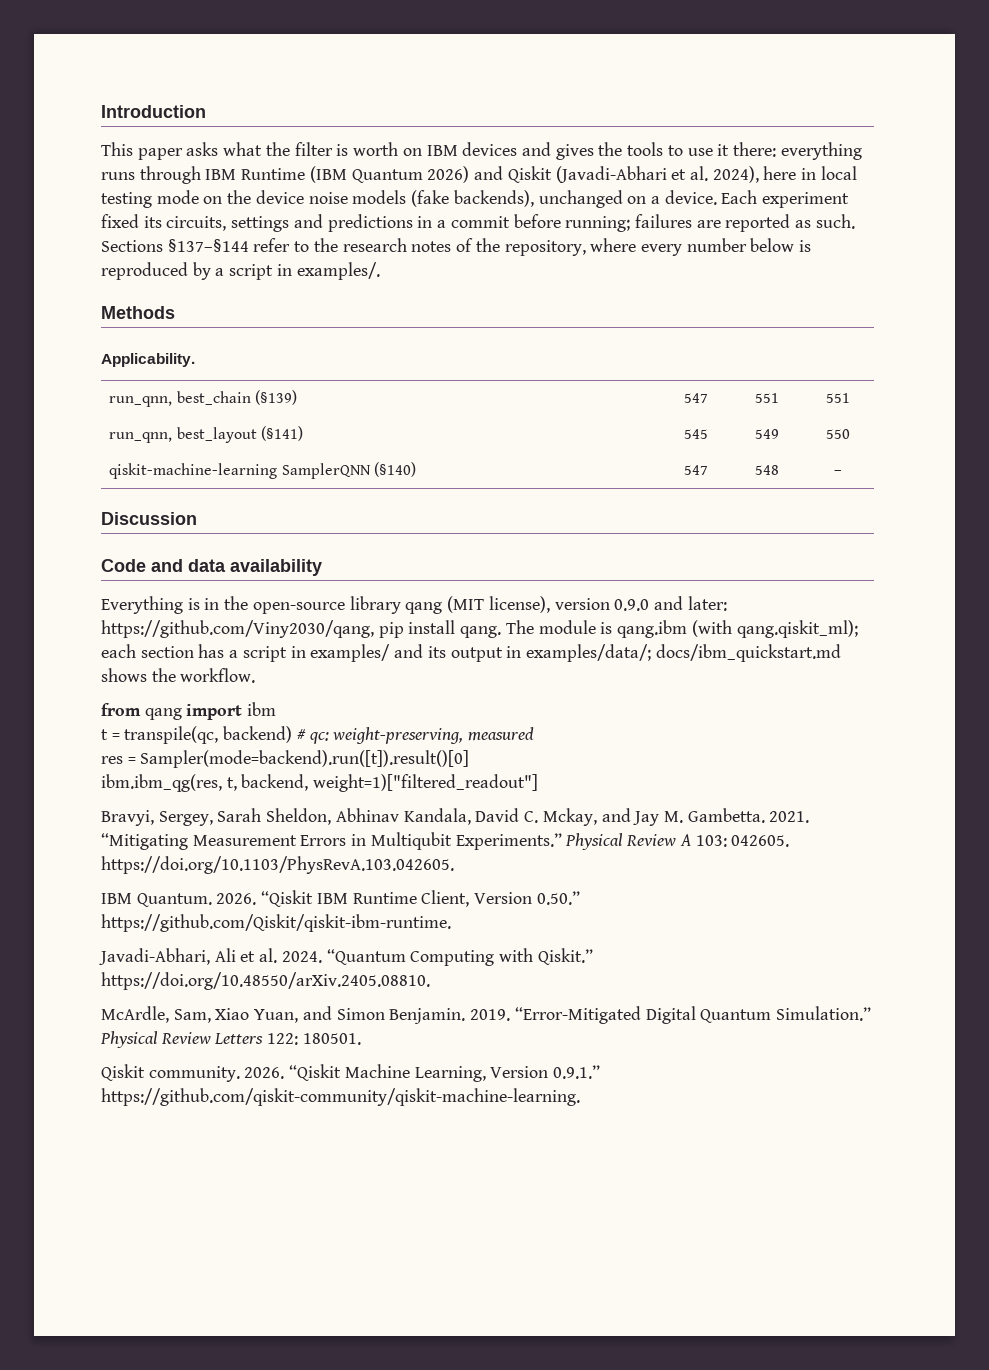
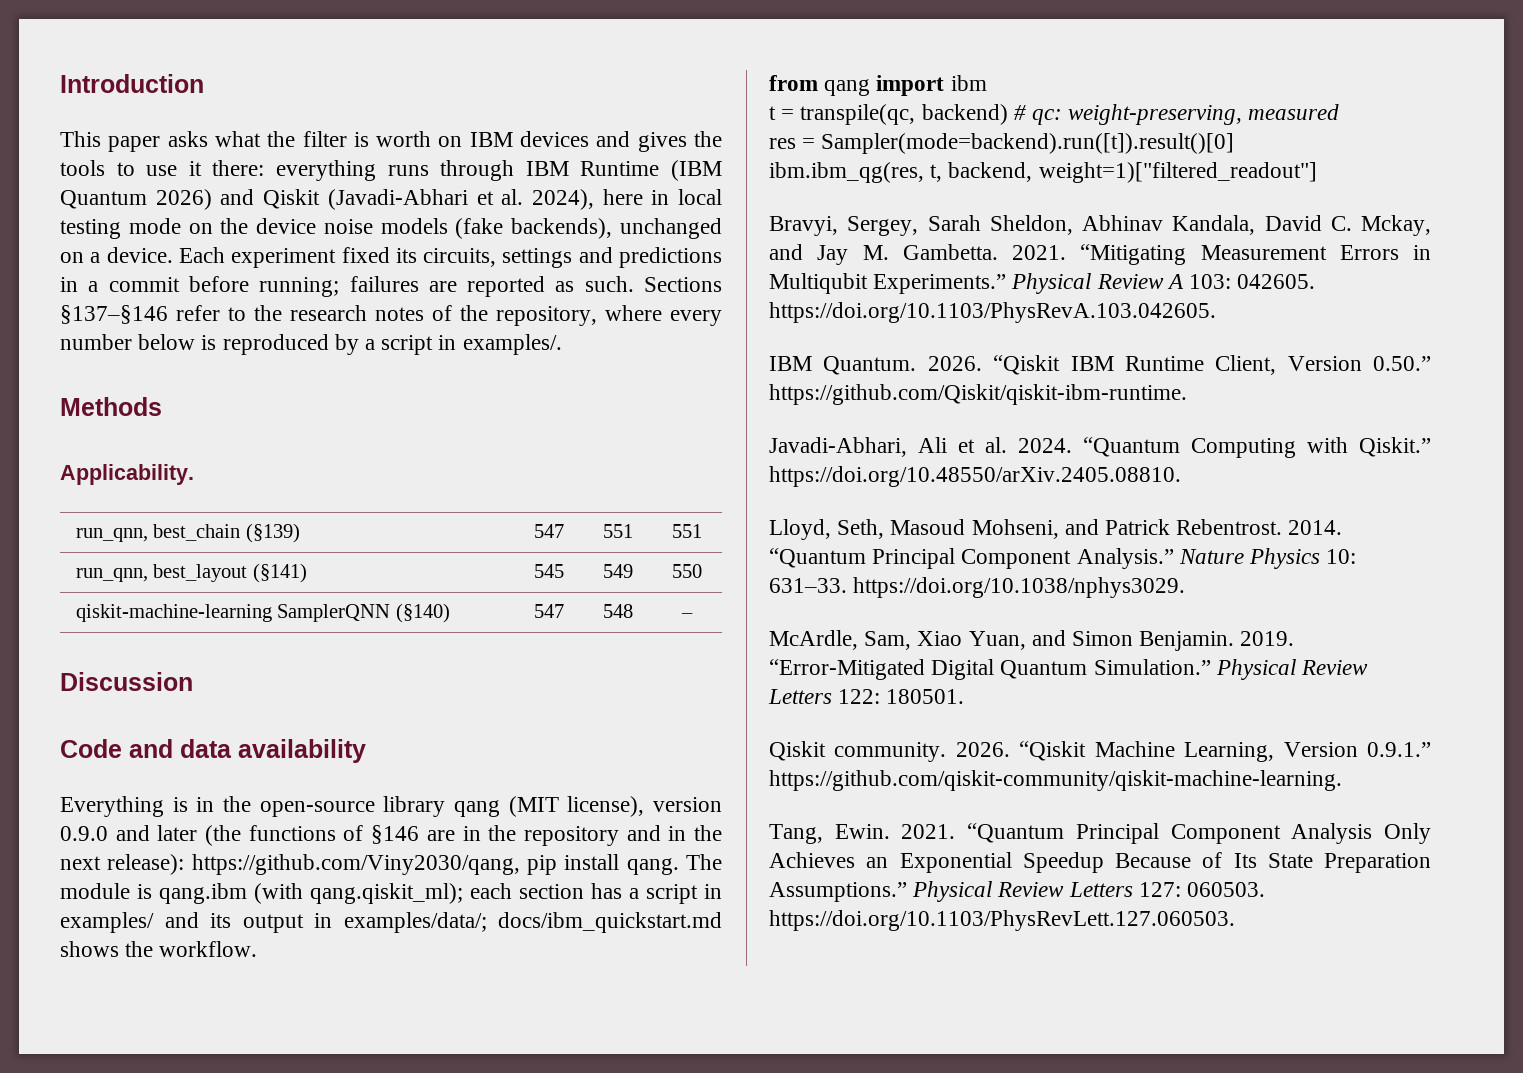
- Sections §137–§144 refer to the research notes of the repository, where every number below is reproduced by a script in examples/.
+ Sections §137–§146 refer to the research notes of the repository, where every number below is reproduced by a script in examples/.
- Everything is in the open-source library qang (MIT license), version 0.9.0 and later: https://github.com/Viny2030/qang, pip install qang.
+ Everything is in the open-source library qang (MIT license), version 0.9.0 and later (the functions of §146 are in the repository and in the next release): https://github.com/Viny2030/qang, pip install qang.
+ Lloyd, Seth, Masoud Mohseni, and Patrick Rebentrost. 2014. “Quantum Principal Component Analysis.” Nature Physics 10: 631–33. https://doi.org/10.1038/nphys3029.
+ Tang, Ewin. 2021. “Quantum Principal Component Analysis Only Achieves an Exponential Speedup Because of Its State Preparation Assumptions.” Physical Review Letters 127: 060503. https://doi.org/10.1103/PhysRevLett.127.060503.

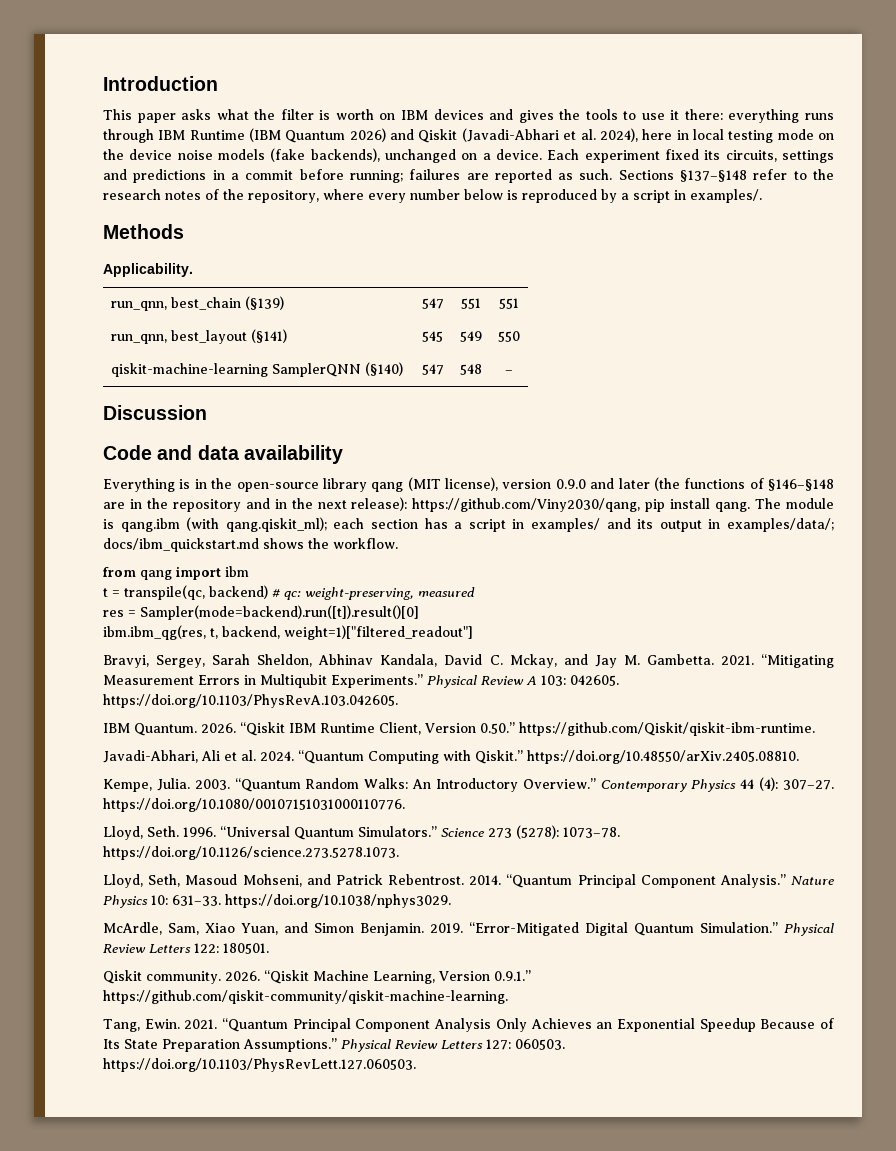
- Sections §137–§146 refer to the research notes of the repository, where every number below is reproduced by a script in examples/.
+ Sections §137–§148 refer to the research notes of the repository, where every number below is reproduced by a script in examples/.
- Everything is in the open-source library qang (MIT license), version 0.9.0 and later (the functions of §146 are in the repository and in the next release): https://github.com/Viny2030/qang, pip install qang.
+ Everything is in the open-source library qang (MIT license), version 0.9.0 and later (the functions of §146–§148 are in the repository and in the next release): https://github.com/Viny2030/qang, pip install qang.
+ Kempe, Julia. 2003. “Quantum Random Walks: An Introductory Overview.” Contemporary Physics 44 (4): 307–27. https://doi.org/10.1080/00107151031000110776.
+ Lloyd, Seth. 1996. “Universal Quantum Simulators.” Science 273 (5278): 1073–78. https://doi.org/10.1126/science.273.5278.1073.

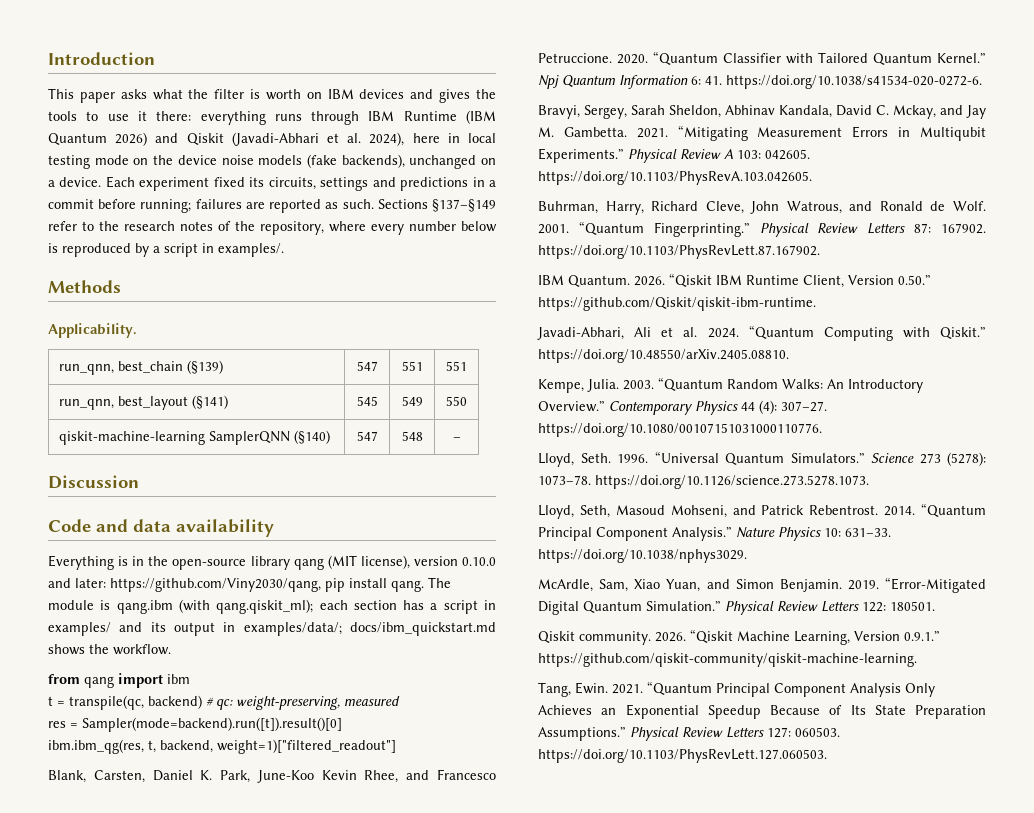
- Sections §137–§148 refer to the research notes of the repository, where every number below is reproduced by a script in examples/.
+ Sections §137–§149 refer to the research notes of the repository, where every number below is reproduced by a script in examples/.
- Everything is in the open-source library qang (MIT license), version 0.9.0 and later (the functions of §146–§148 are in the repository and in the next release): https://github.com/Viny2030/qang, pip install qang.
+ Everything is in the open-source library qang (MIT license), version 0.10.0 and later: https://github.com/Viny2030/qang, pip install qang.
+ Blank, Carsten, Daniel K. Park, June-Koo Kevin Rhee, and Francesco Petruccione. 2020. “Quantum Classifier with Tailored Quantum Kernel.” Npj Quantum Information 6: 41. https://doi.org/10.1038/s41534-020-0272-6.
+ Buhrman, Harry, Richard Cleve, John Watrous, and Ronald de Wolf. 2001. “Quantum Fingerprinting.” Physical Review Letters 87: 167902. https://doi.org/10.1103/PhysRevLett.87.167902.

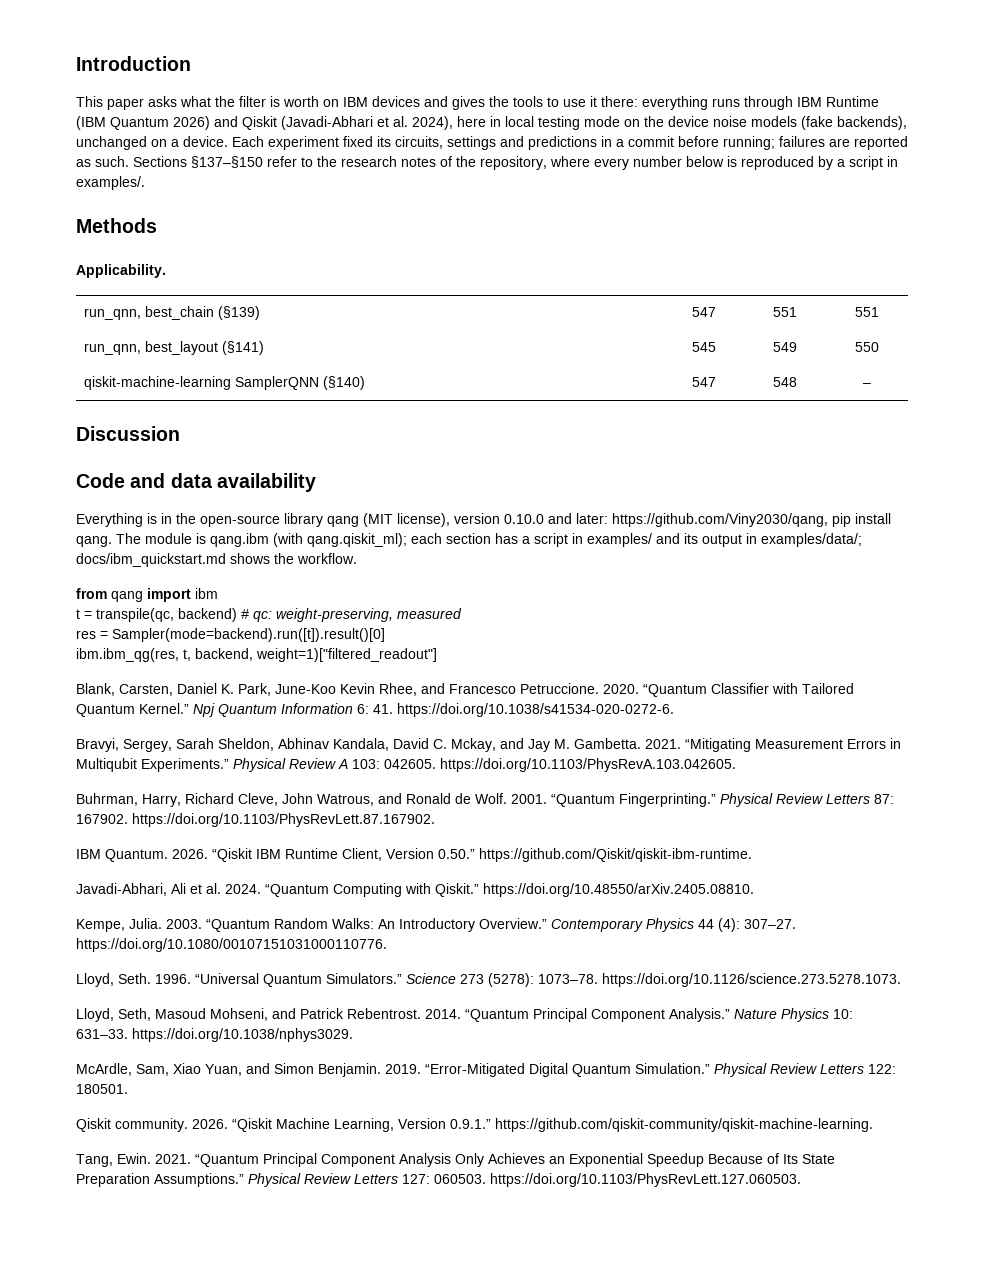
- Sections §137–§149 refer to the research notes of the repository, where every number below is reproduced by a script in examples/.
+ Sections §137–§150 refer to the research notes of the repository, where every number below is reproduced by a script in examples/.

